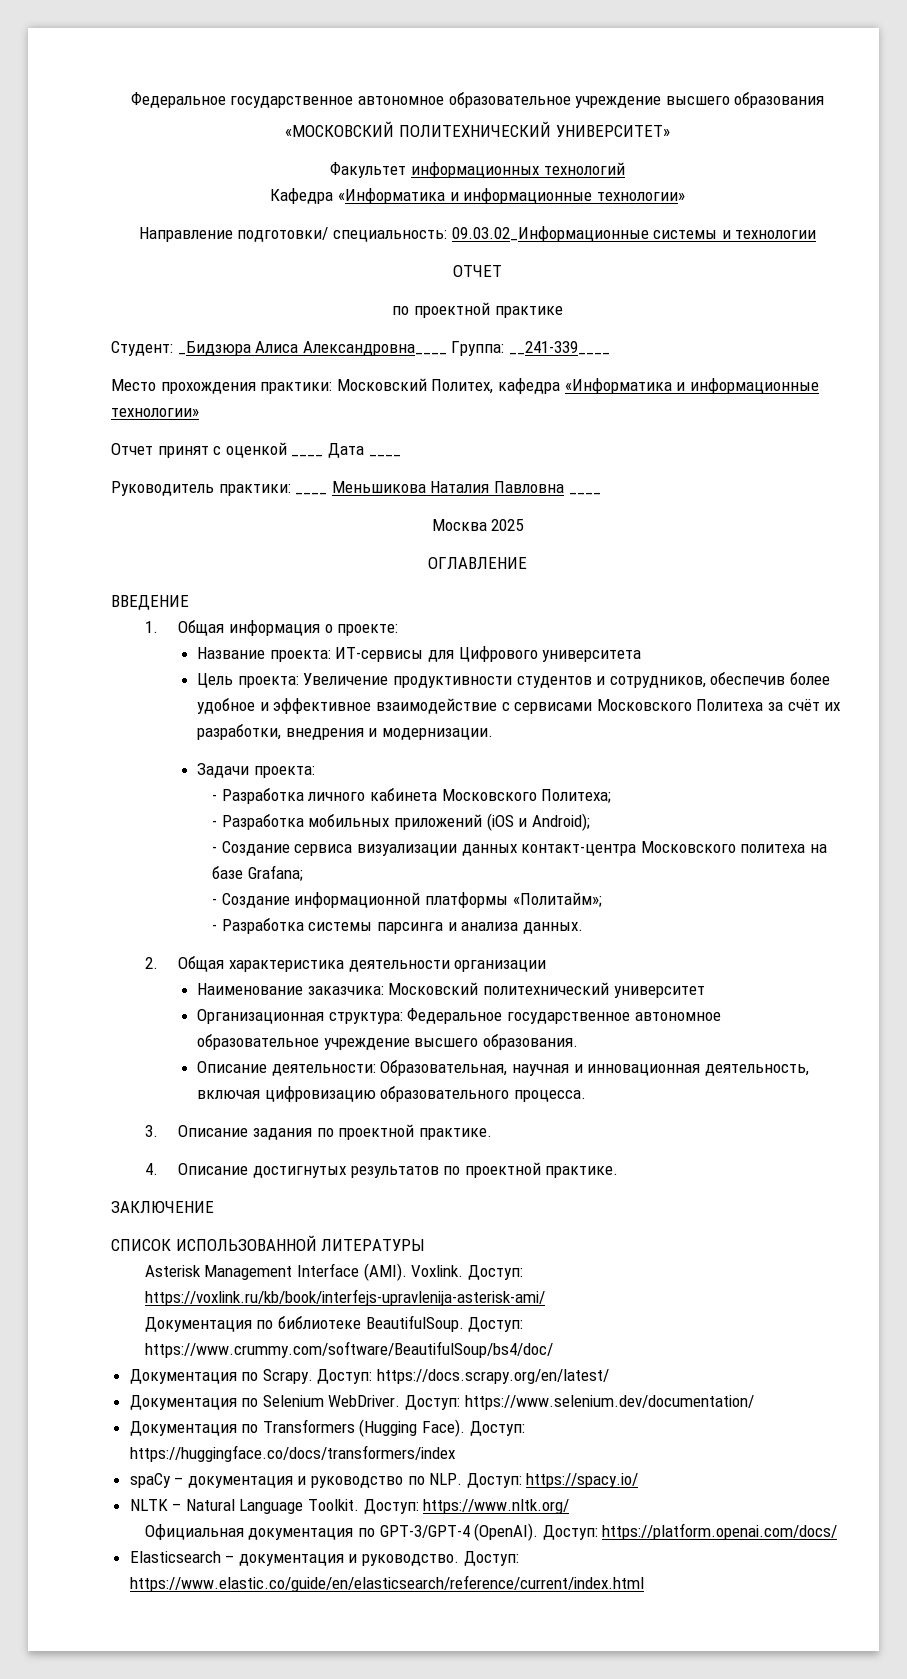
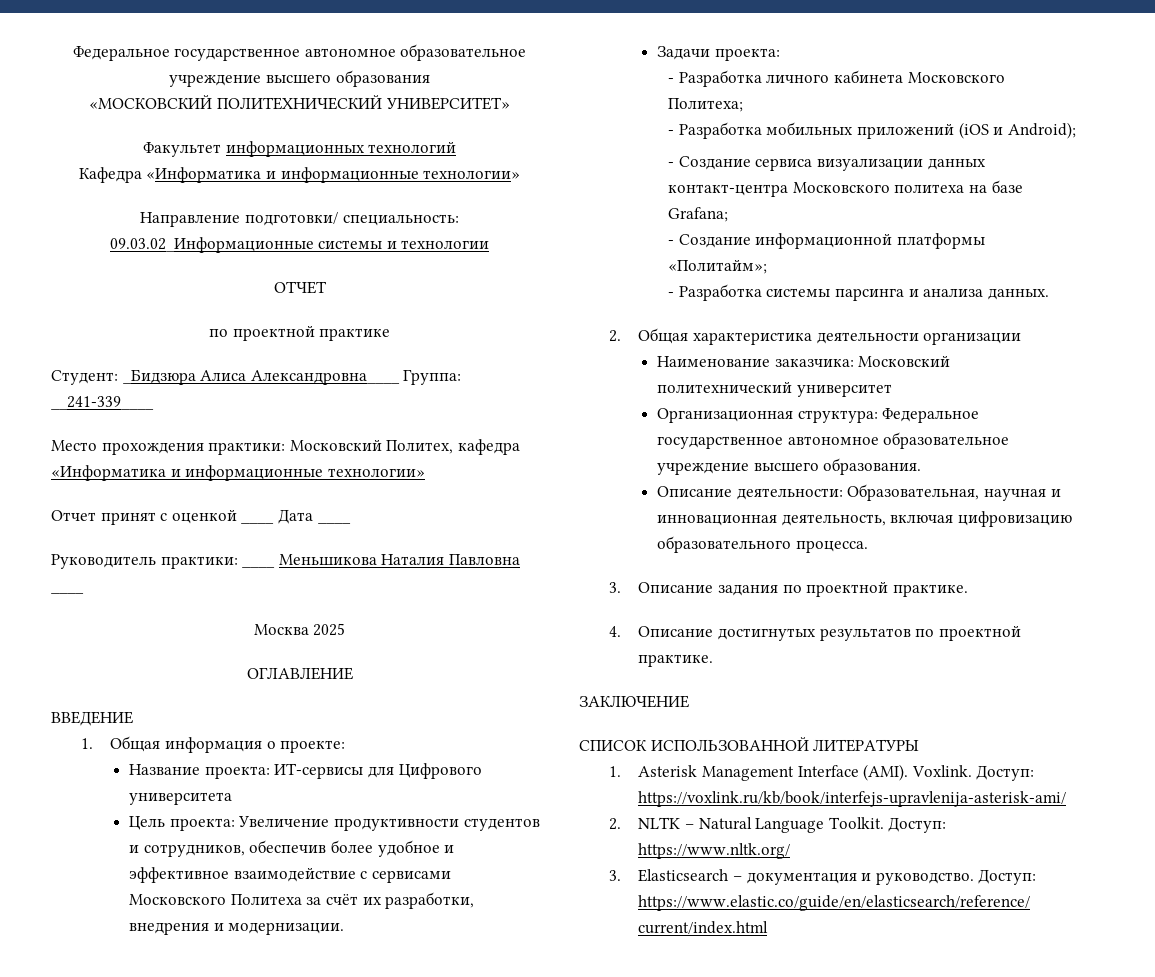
- Asterisk Management Interface (AMI).
+ 1. Asterisk Management Interface (AMI).
- Документация по библиотеке BeautifulSoup. Доступ: https://www.crummy.com/software/BeautifulSoup/bs4/doc/
- Документация по Scrapy. Доступ: https://docs.scrapy.org/en/latest/
- Документация по Selenium WebDriver. Доступ: https://www.selenium.dev/documentation/
- Документация по Transformers (Hugging Face). Доступ: https://huggingface.co/docs/transformers/index
- spaCy – документация и руководство по NLP. Доступ: https://spacy.io/
- NLTK – Natural Language Toolkit.
+ 2. NLTK – Natural Language Toolkit.
- Официальная документация по GPT-3/GPT-4 (OpenAI). Доступ: https://platform.openai.com/docs/
- Elasticsearch – документация и руководство.
+ 3. Elasticsearch – документация и руководство.

